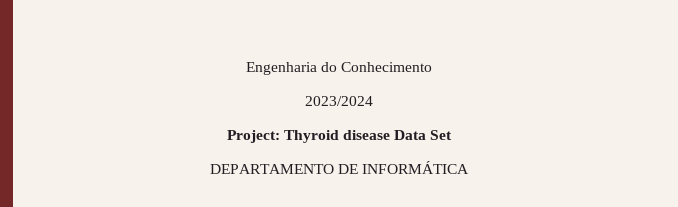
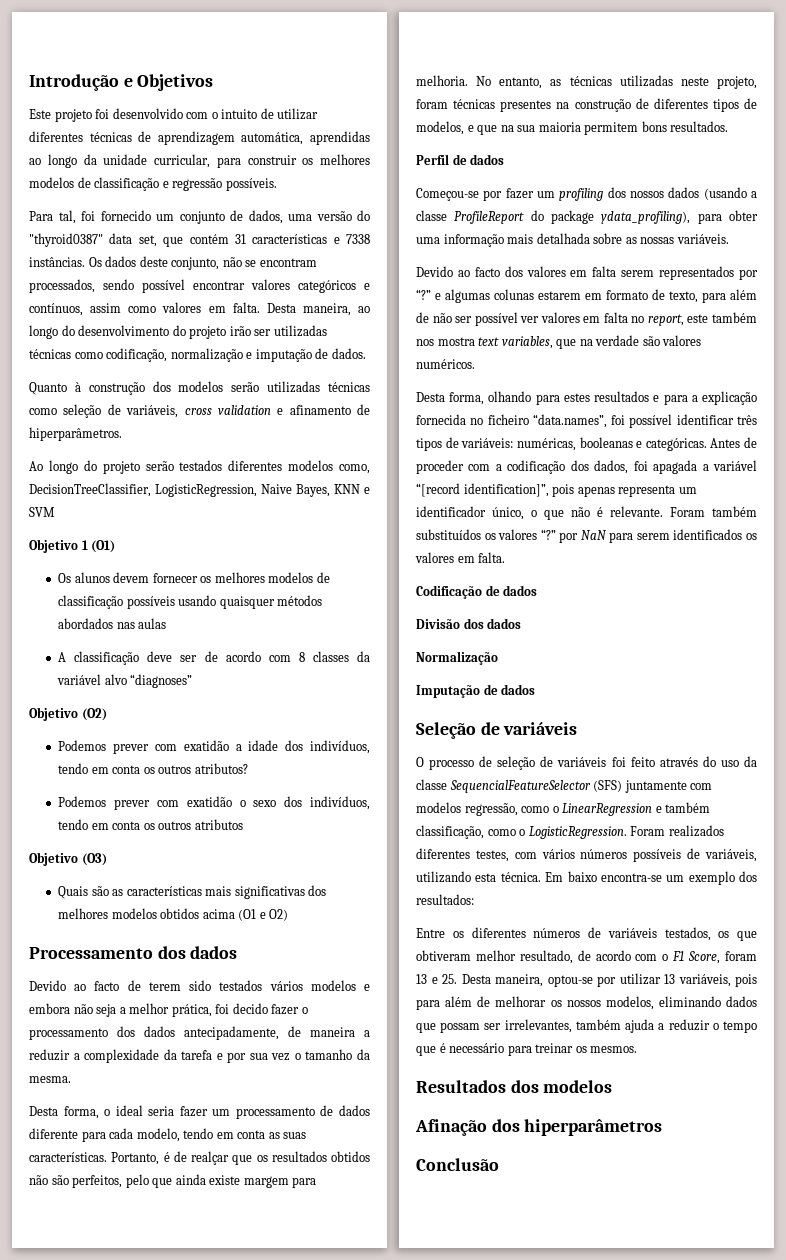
- Engenharia do Conhecimento
- 2023/2024
- Project: Thyroid disease Data Set
- DEPARTAMENTO DE INFORMÁTICA
+ Introdução e Objetivos
+ Este projeto foi desenvolvido com o intuito de utilizar diferentes técnicas de aprendizagem automática, aprendidas ao longo da unidade curricular, para construir os melhores modelos de classificação e regressão possíveis.
+ Para tal, foi fornecido um conjunto de dados, uma versão do "thyroid0387" data set, que contém 31 características e 7338 instâncias. Os dados deste conjunto, não se encontram processados, sendo possível encontrar valores categóricos e contínuos, assim como valores em falta. Desta maneira, ao longo do desenvolvimento do projeto irão ser utilizadas técnicas como codificação, normalização e imputação de dados.
+ Quanto à construção dos modelos serão utilizadas técnicas como seleção de variáveis, cross validation e afinamento de hiperparâmetros.
+ Ao longo do projeto serão testados diferentes modelos como, DecisionTreeClassifier, LogisticRegression, Naive Bayes, KNN e SVM
+ Objetivo 1 (O1)
+ Os alunos devem fornecer os melhores modelos de classificação possíveis usando quaisquer métodos abordados nas aulas
+ A classificação deve ser de acordo com 8 classes da variável alvo “diagnoses”
+ Objetivo (O2)
+ Podemos prever com exatidão a idade dos indivíduos, tendo em conta os outros atributos?
+ Podemos prever com exatidão o sexo dos indivíduos, tendo em conta os outros atributos
+ Objetivo (O3)
+ Quais são as características mais significativas dos melhores modelos obtidos acima (O1 e O2)
+ Processamento dos dados
+ Devido ao facto de terem sido testados vários modelos e embora não seja a melhor prática, foi decido fazer o processamento dos dados antecipadamente, de maneira a reduzir a complexidade da tarefa e por sua vez o tamanho da mesma.
+ Desta forma, o ideal seria fazer um processamento de dados diferente para cada modelo, tendo em conta as suas características. Portanto, é de realçar que os resultados obtidos não são perfeitos, pelo que ainda existe margem para melhoria. No entanto, as técnicas utilizadas neste projeto, foram técnicas presentes na construção de diferentes tipos de modelos, e que na sua maioria permitem bons resultados.
+ Perfil de dados
+ Começou-se por fazer um profiling dos nossos dados (usando a classe ProfileReport do package ydata_profiling), para obter uma informação mais detalhada sobre as nossas variáveis.
+ Devido ao facto dos valores em falta serem representados por “?” e algumas colunas estarem em formato de texto, para além de não ser possível ver valores em falta no report, este também nos mostra text variables, que na verdade são valores numéricos.
+ Desta forma, olhando para estes resultados e para a explicação fornecida no ficheiro “data.names”, foi possível identificar três tipos de variáveis: numéricas, booleanas e categóricas. Antes de proceder com a codificação dos dados, foi apagada a variável “[record identification]”, pois apenas representa um identificador único, o que não é relevante. Foram também substituídos os valores “?” por NaN para serem identificados os valores em falta.
+ Codificação de dados
+ Divisão dos dados
+ Normalização
+ Imputação de dados
+ Seleção de variáveis
+ O processo de seleção de variáveis foi feito através do uso da classe SequencialFeatureSelector (SFS) juntamente com modelos regressão, como o LinearRegression e também classificação, como o LogisticRegression. Foram realizados diferentes testes, com vários números possíveis de variáveis, utilizando esta técnica. Em baixo encontra-se um exemplo dos resultados:
+ Entre os diferentes números de variáveis testados, os que obtiveram melhor resultado, de acordo com o F1 Score, foram 13 e 25. Desta maneira, optou-se por utilizar 13 variáveis, pois para além de melhorar os nossos modelos, eliminando dados que possam ser irrelevantes, também ajuda a reduzir o tempo que é necessário para treinar os mesmos.
+ Resultados dos modelos
+ Afinação dos hiperparâmetros
+ Conclusão

